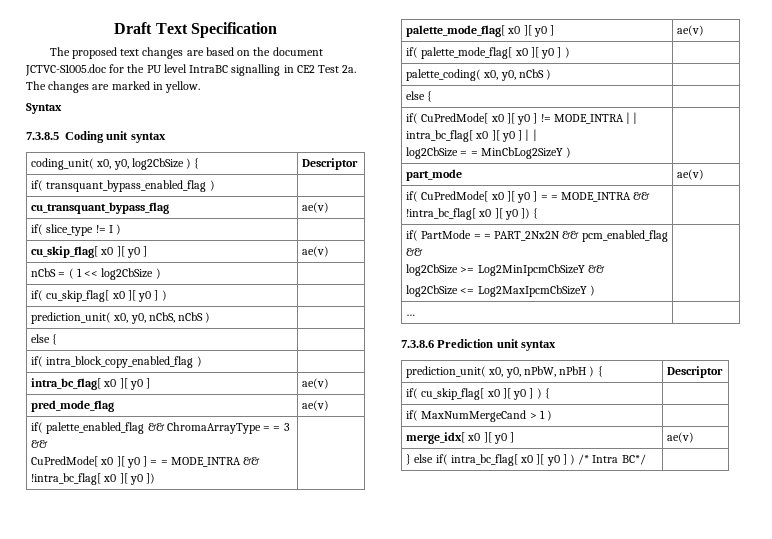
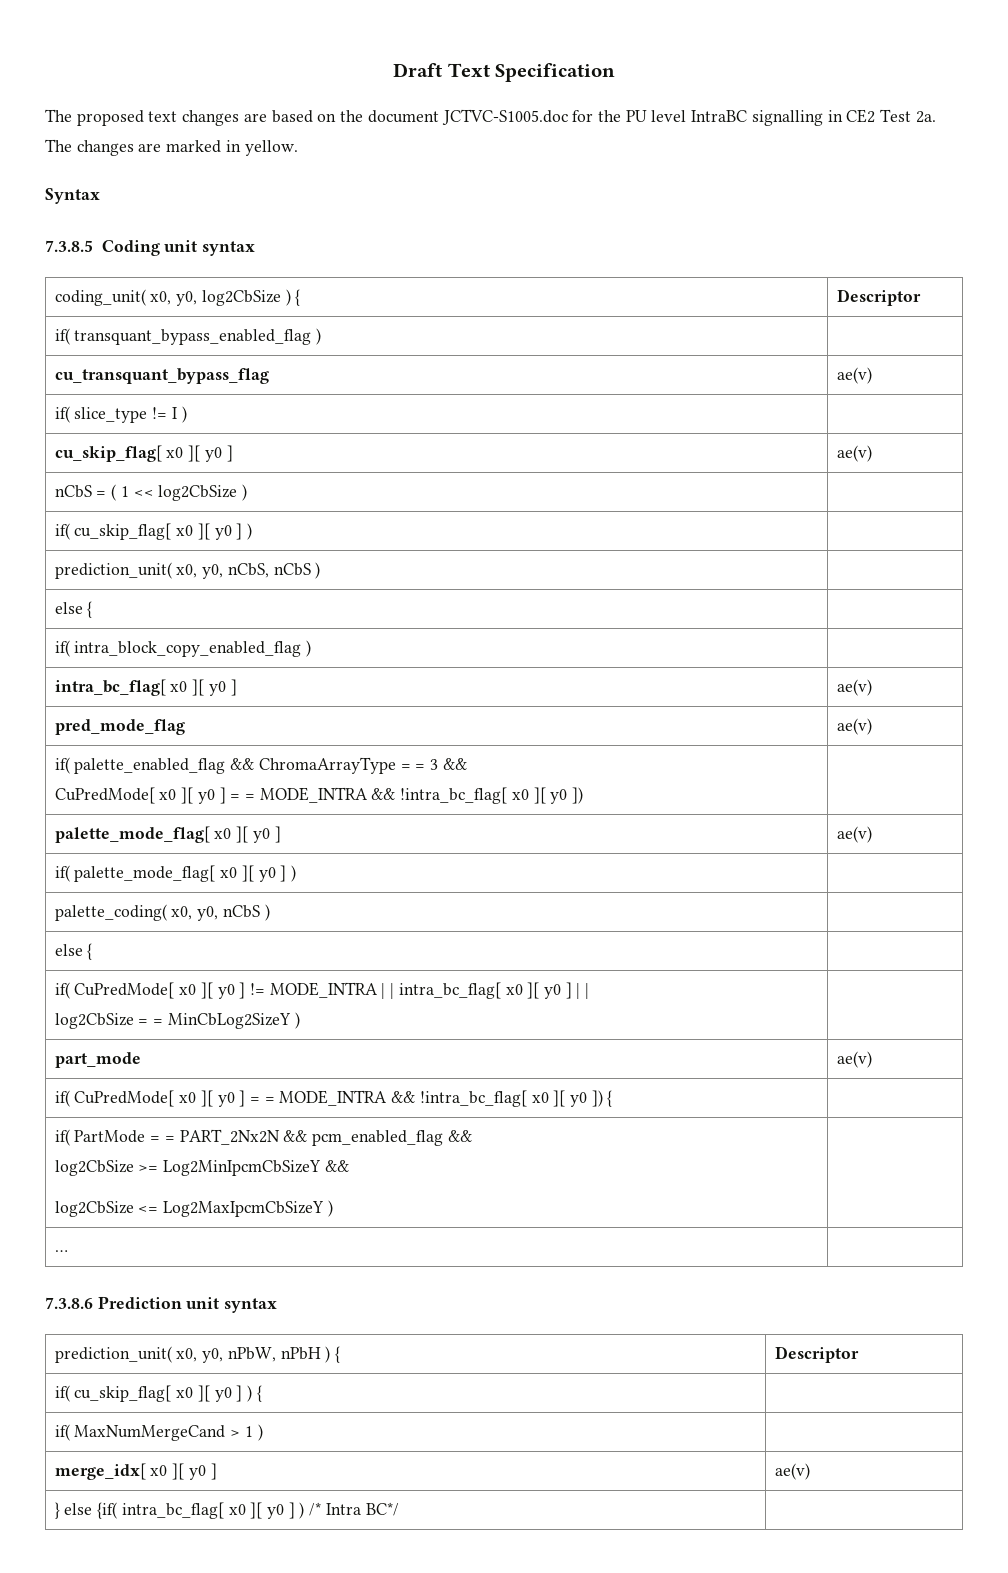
- } else if( intra_bc_flag[ x0 ][ y0 ] ) /* Intra BC*/ |
+ } else {if( intra_bc_flag[ x0 ][ y0 ] ) /* Intra BC*/ |

